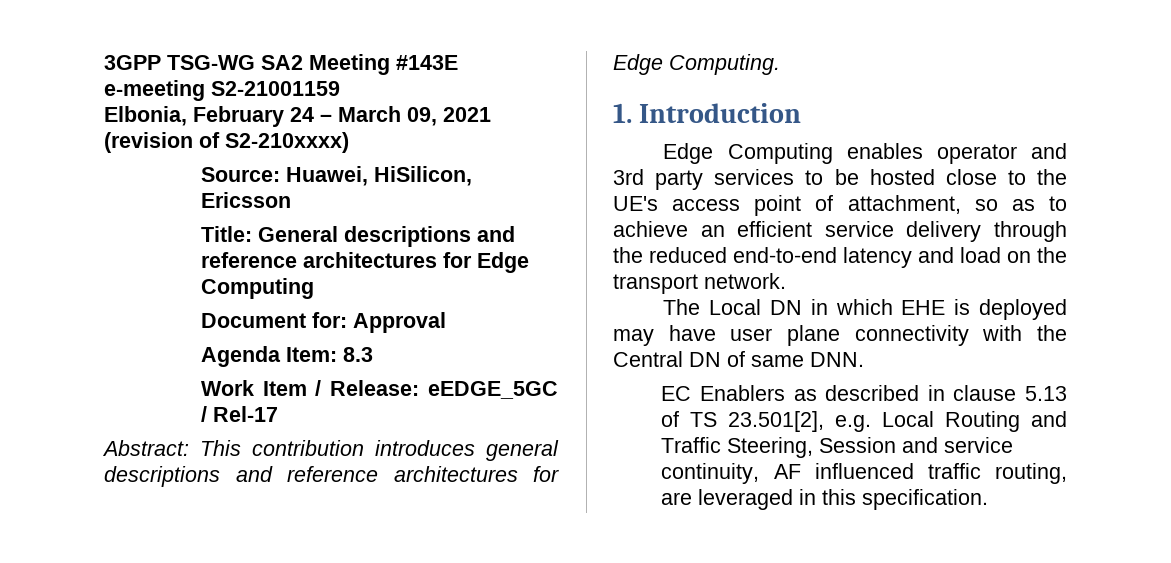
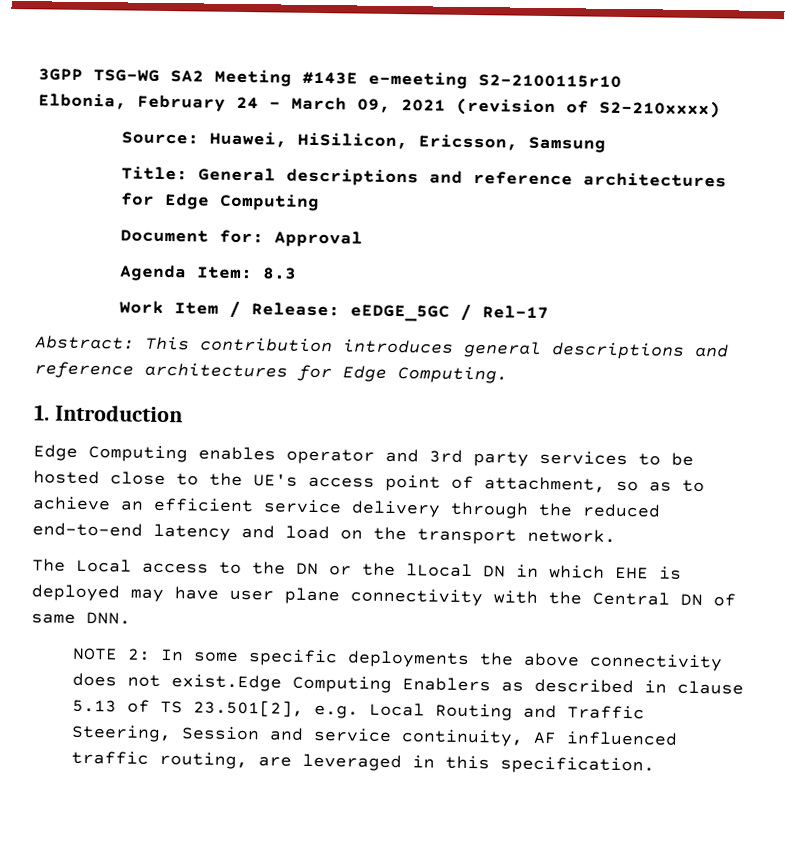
- 3GPP TSG-WG SA2 Meeting #143E e-meeting S2-21001159
+ 3GPP TSG-WG SA2 Meeting #143E e-meeting S2-2100115r10
- Source: Huawei, HiSilicon, Ericsson
+ Source: Huawei, HiSilicon, Ericsson, Samsung
- The Local DN in which EHE is deployed may have user plane connectivity with the Central DN of same DNN.
+ The Local access to the DN or the lLocal DN in which EHE is deployed may have user plane connectivity with the Central DN of same DNN.
- EC Enablers as described in clause 5.13 of TS 23.501[2], e.g. Local Routing and Traffic Steering, Session and service continuity, AF influenced traffic routing, are leveraged in this specification.
+ NOTE 2: In some specific deployments the above connectivity does not exist.Edge Computing Enablers as described in clause 5.13 of TS 23.501[2], e.g. Local Routing and Traffic Steering, Session and service continuity, AF influenced traffic routing, are leveraged in this specification.

